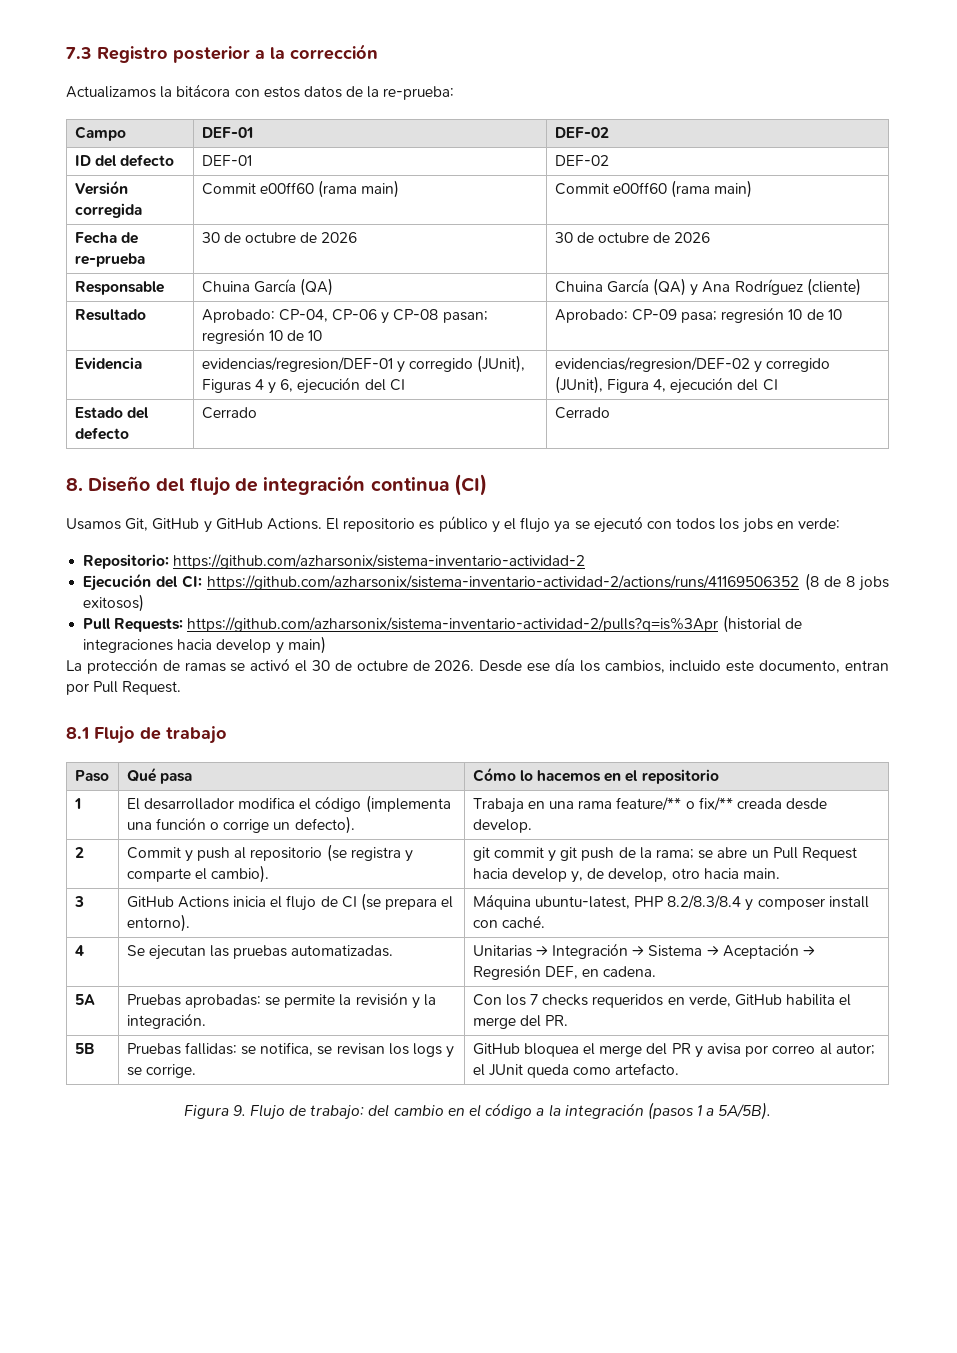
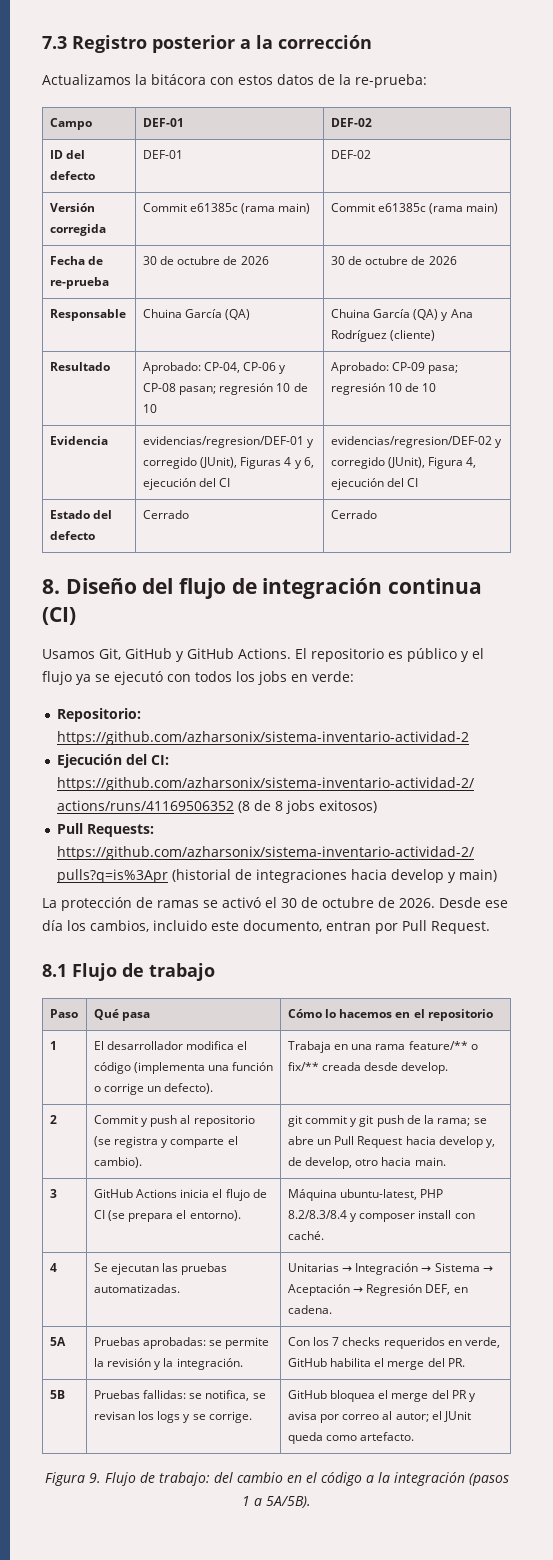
- Versión corregida | Commit e00ff60 (rama main) | Commit e00ff60 (rama main)
+ Versión corregida | Commit e61385c (rama main) | Commit e61385c (rama main)

